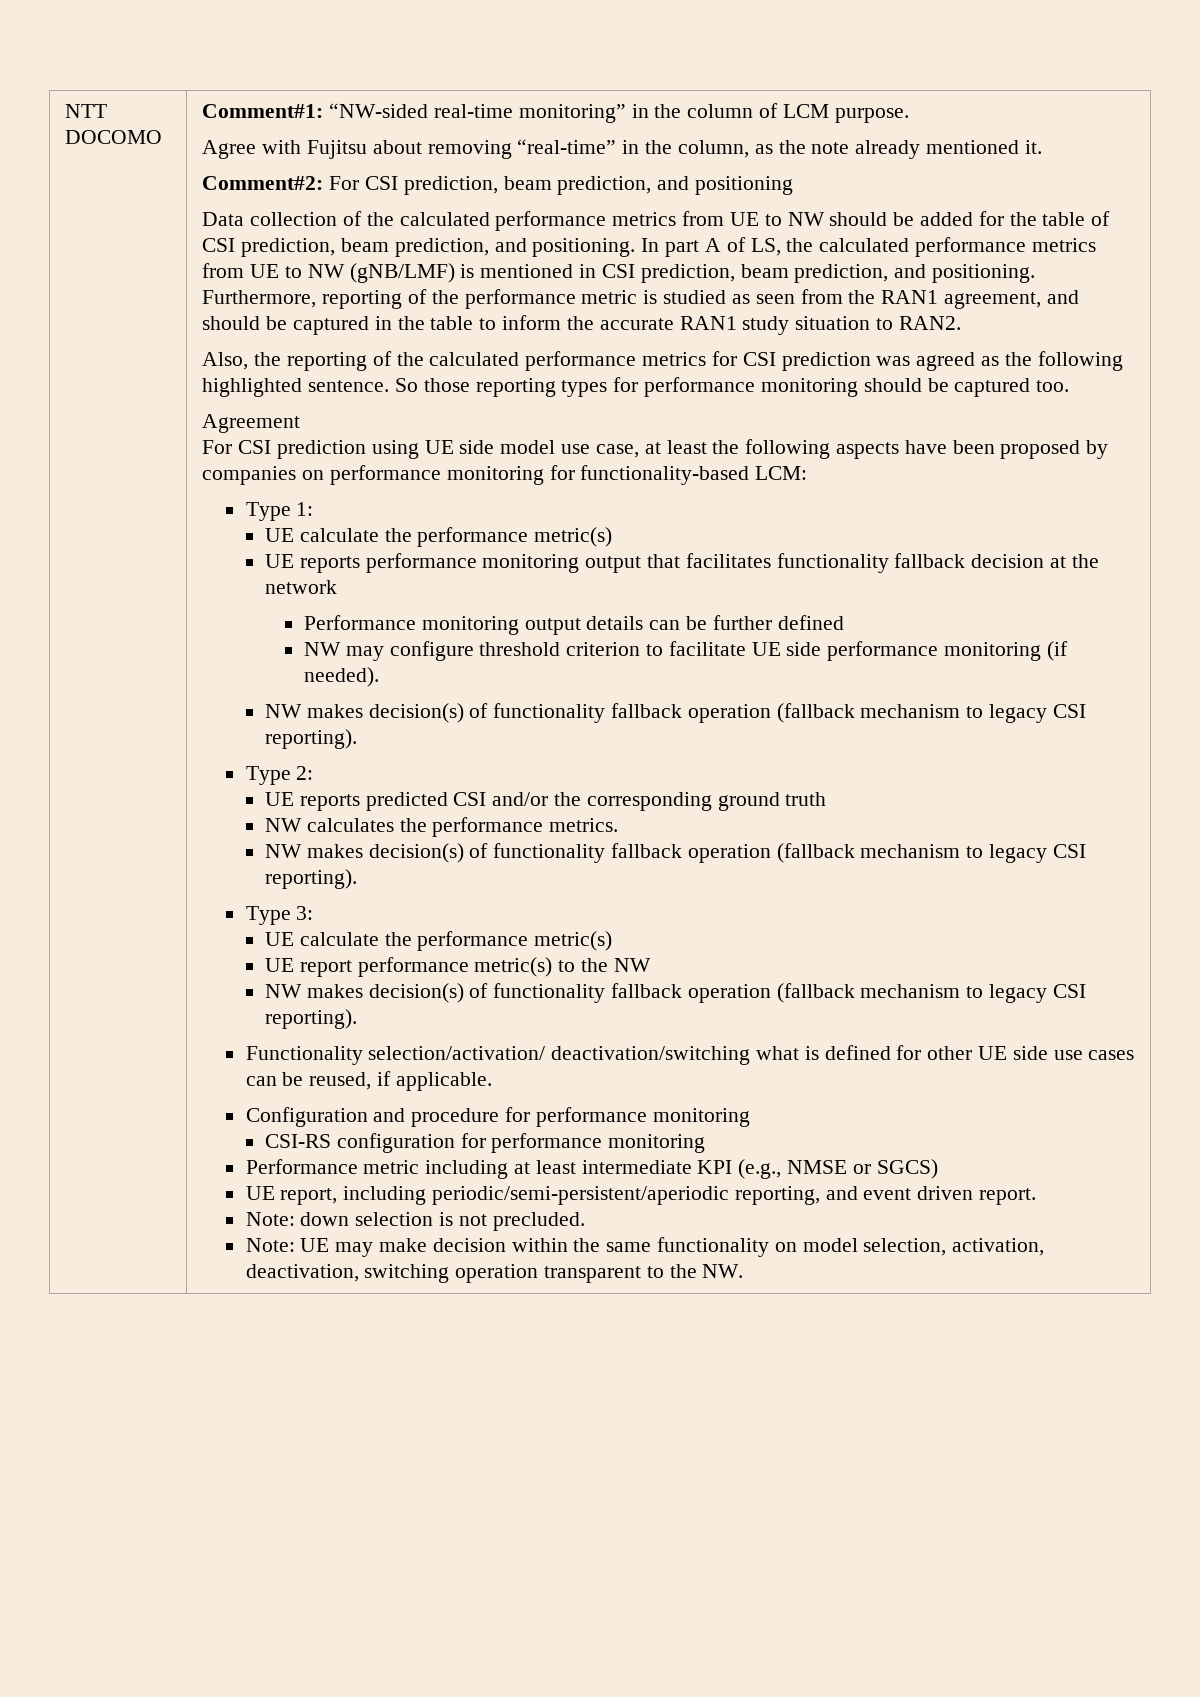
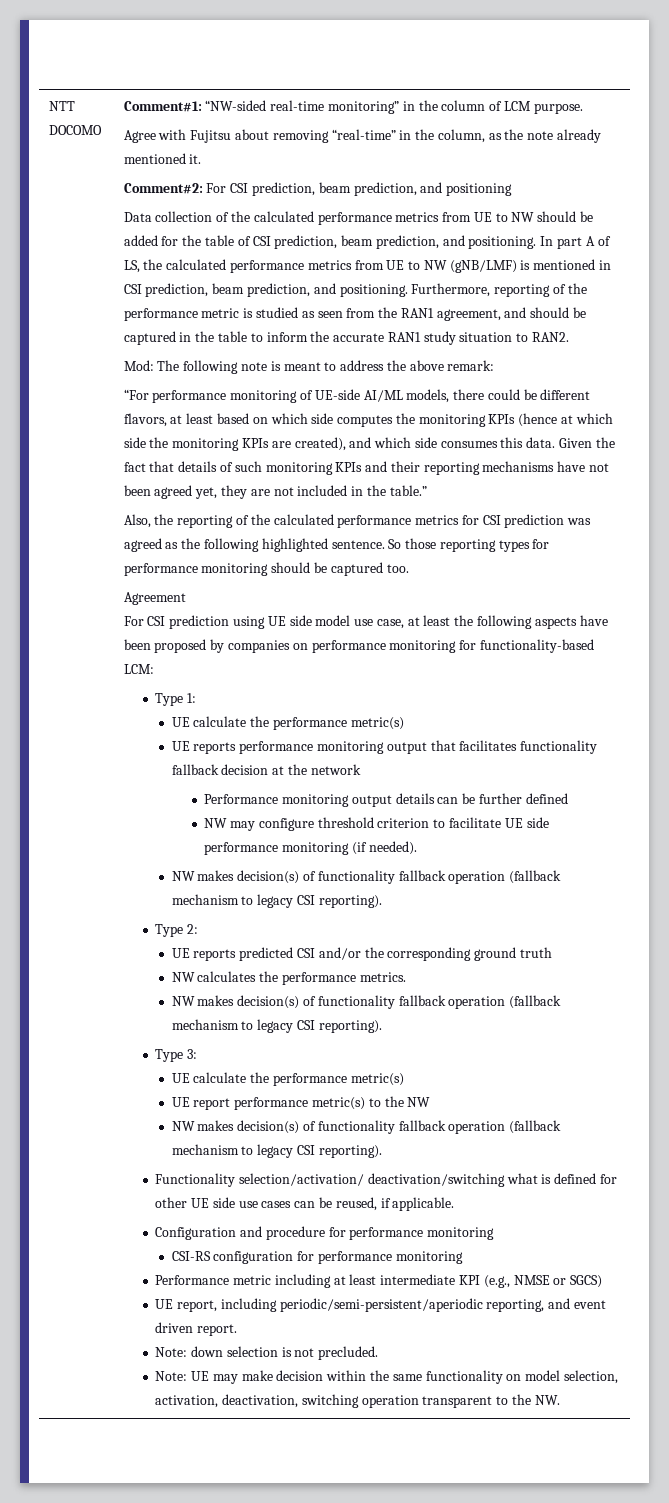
+ Mod: The following note is meant to address the above remark:
+ “For performance monitoring of UE-side AI/ML models, there could be different flavors, at least based on which side computes the monitoring KPIs (hence at which side the monitoring KPIs are created), and which side consumes this data. Given the fact that details of such monitoring KPIs and their reporting mechanisms have not been agreed yet, they are not included in the table.”

